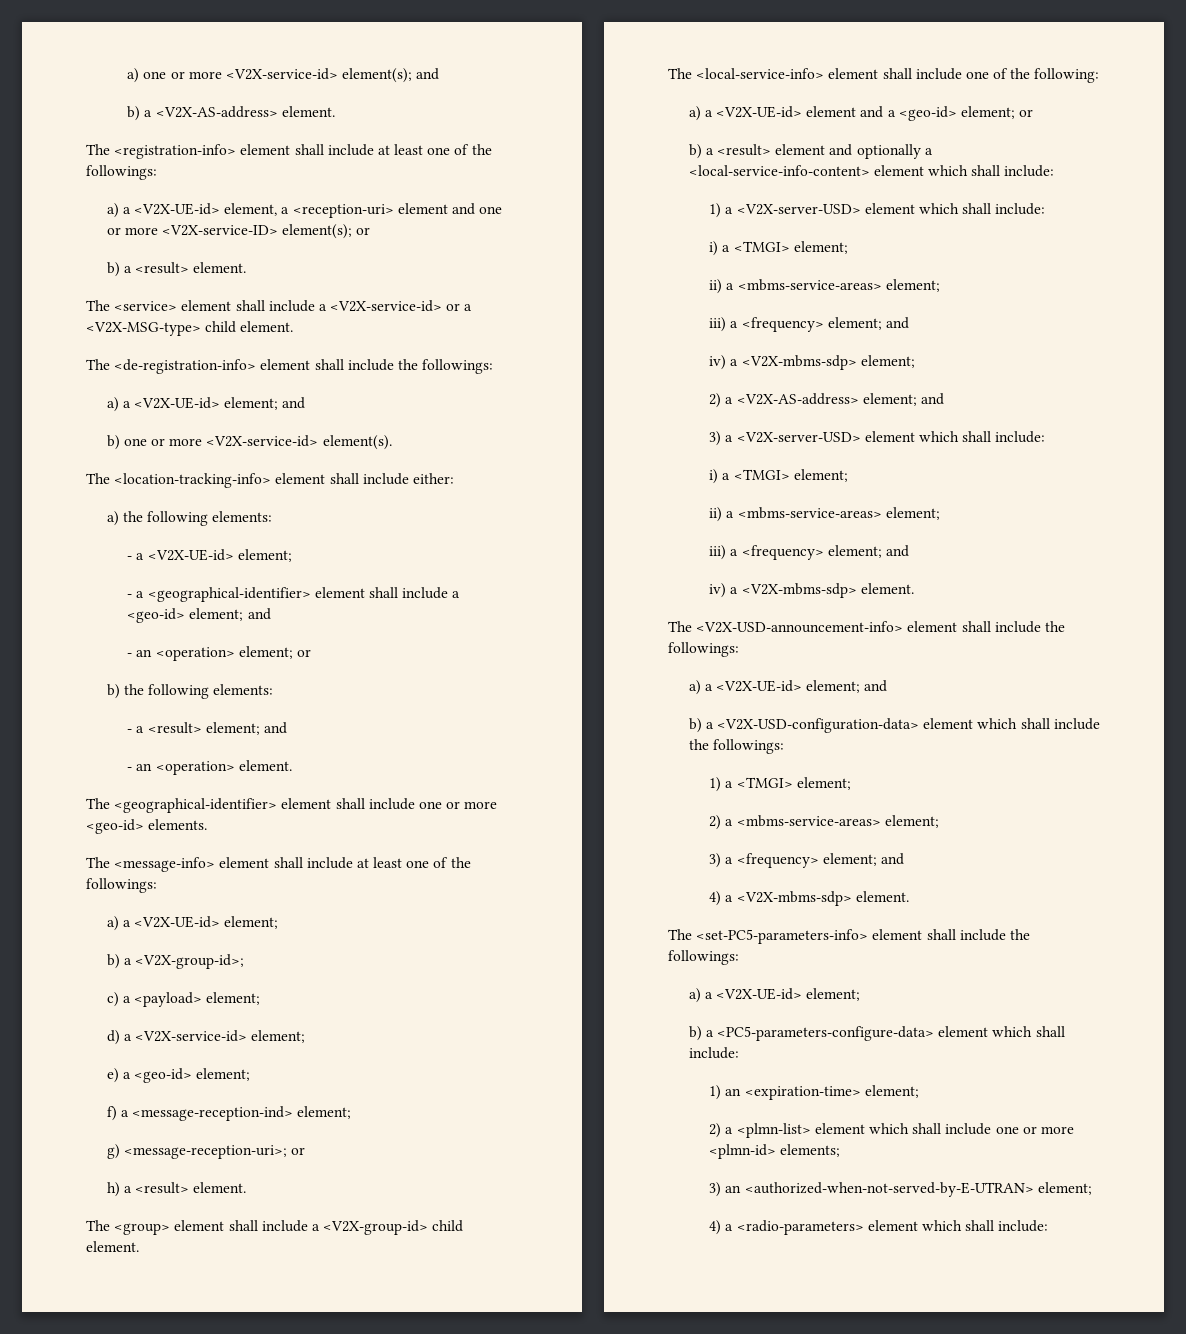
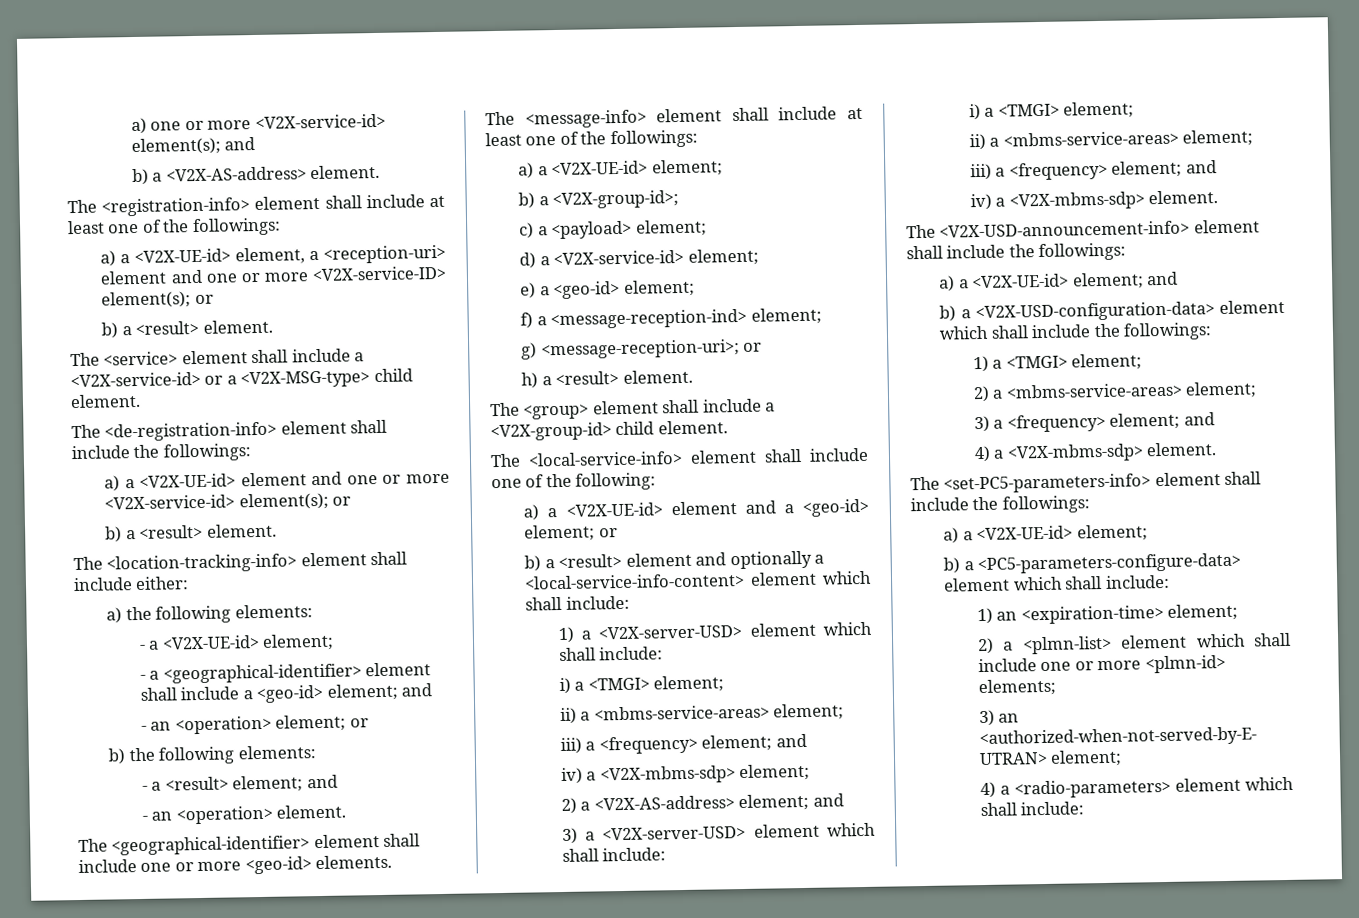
  The <de-registration-info> element shall include the followings:
- a) a <V2X-UE-id> element; and
- b) one or more <V2X-service-id> element(s).
+ a) a <V2X-UE-id> element and one or more <V2X-service-id> element(s); or
+ b) a <result> element.

